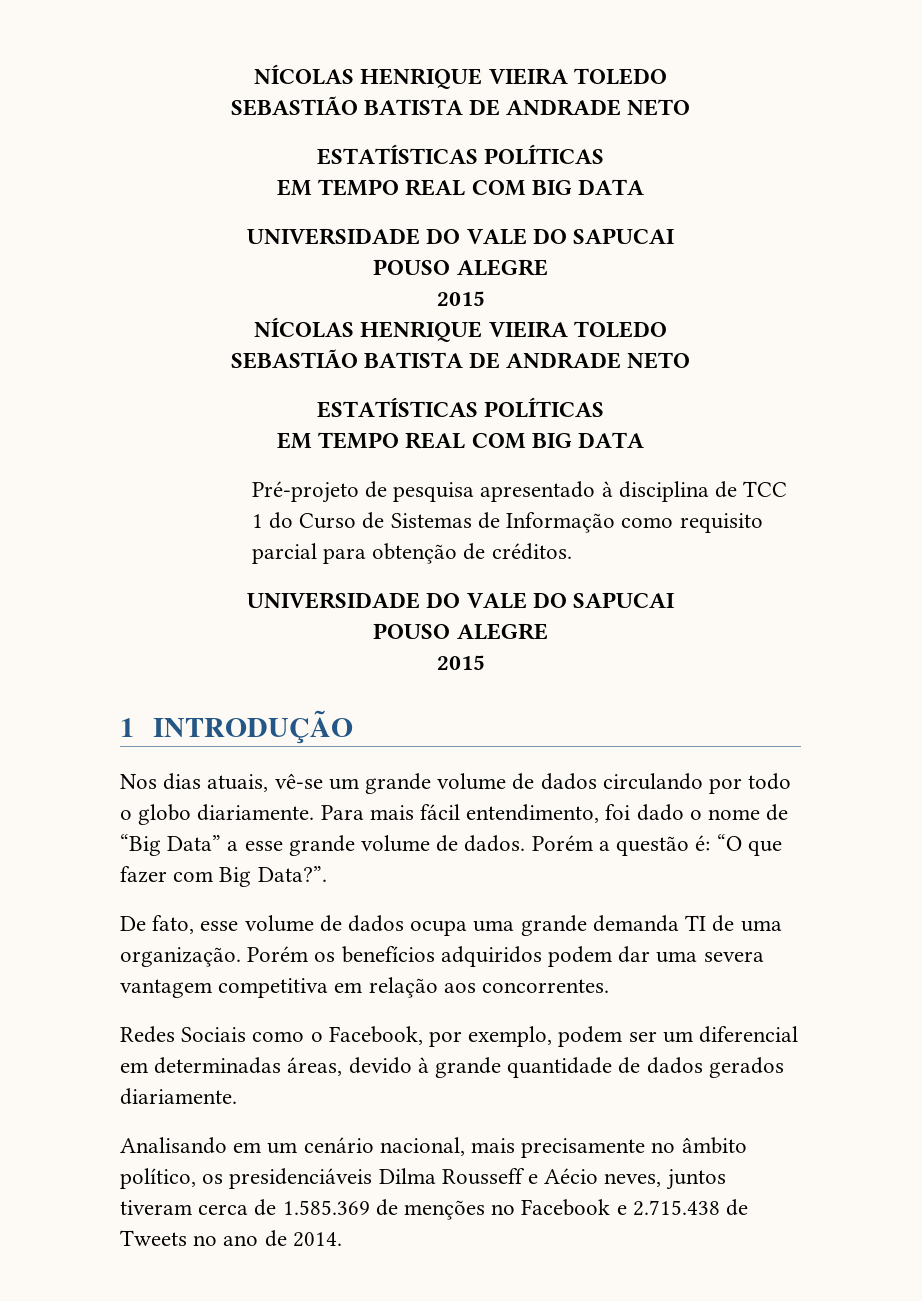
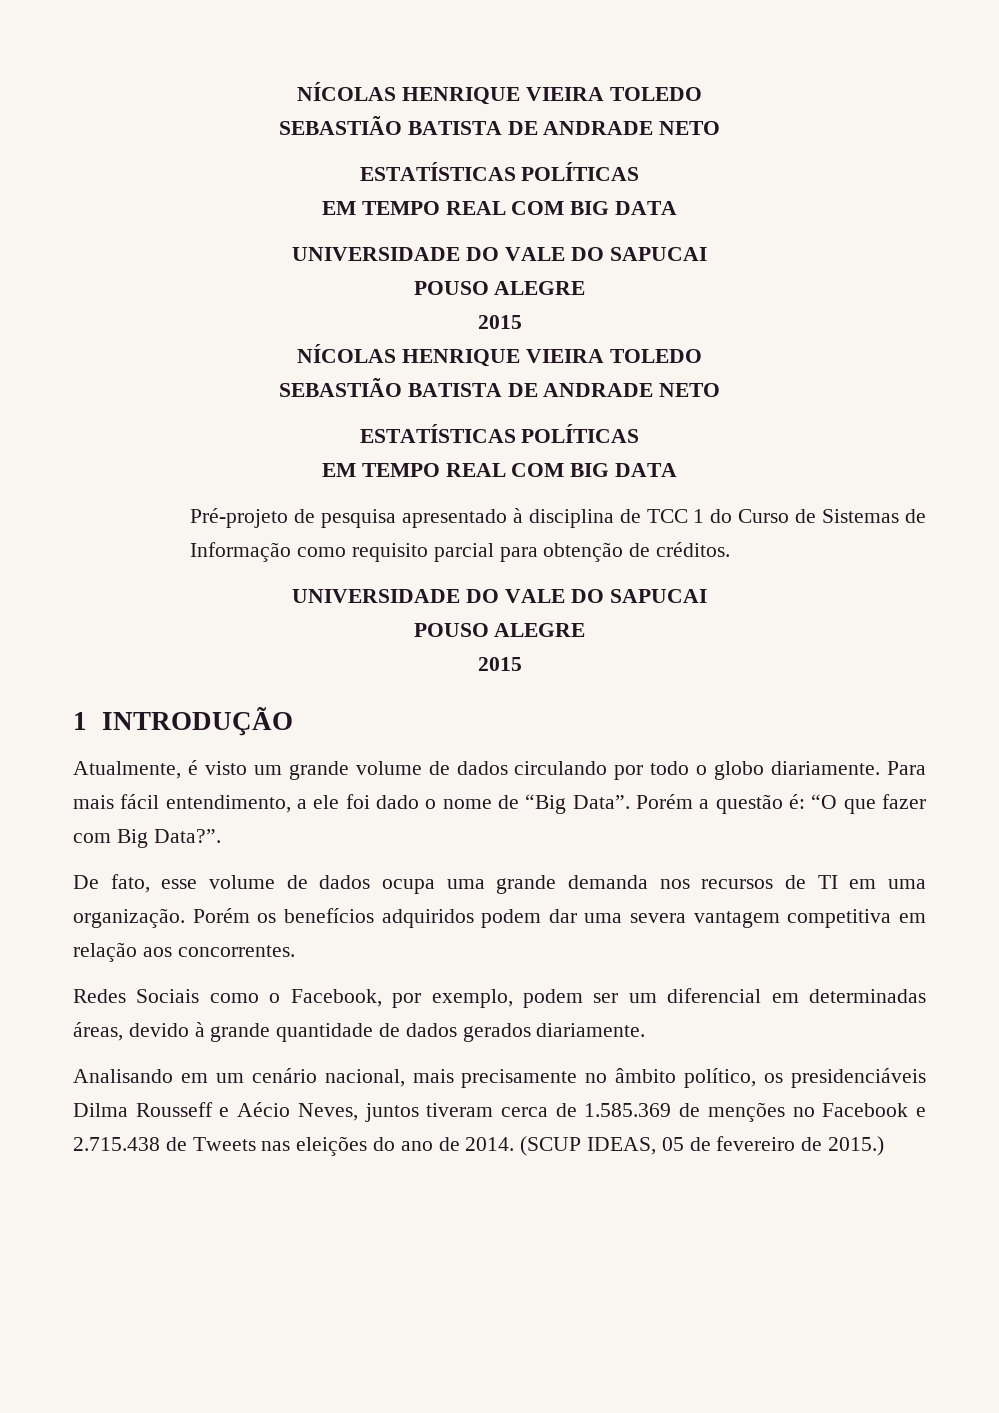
- Nos dias atuais, vê-se um grande volume de dados circulando por todo o globo diariamente.
+ Atualmente, é visto um grande volume de dados circulando por todo o globo diariamente.
- Para mais fácil entendimento, foi dado o nome de “Big Data” a esse grande volume de dados.
+ Para mais fácil entendimento, a ele foi dado o nome de “Big Data”.
- De fato, esse volume de dados ocupa uma grande demanda TI de uma organização.
+ De fato, esse volume de dados ocupa uma grande demanda nos recursos de TI em uma organização.
- Analisando em um cenário nacional, mais precisamente no âmbito político, os presidenciáveis Dilma Rousseff e Aécio neves, juntos tiveram cerca de 1.585.369 de menções no Facebook e 2.715.438 de Tweets no ano de 2014.
+ Analisando em um cenário nacional, mais precisamente no âmbito político, os presidenciáveis Dilma Rousseff e Aécio Neves, juntos tiveram cerca de 1.585.369 de menções no Facebook e 2.715.438 de Tweets nas eleições do ano de 2014. (SCUP IDEAS, 05 de fevereiro de 2015.)

